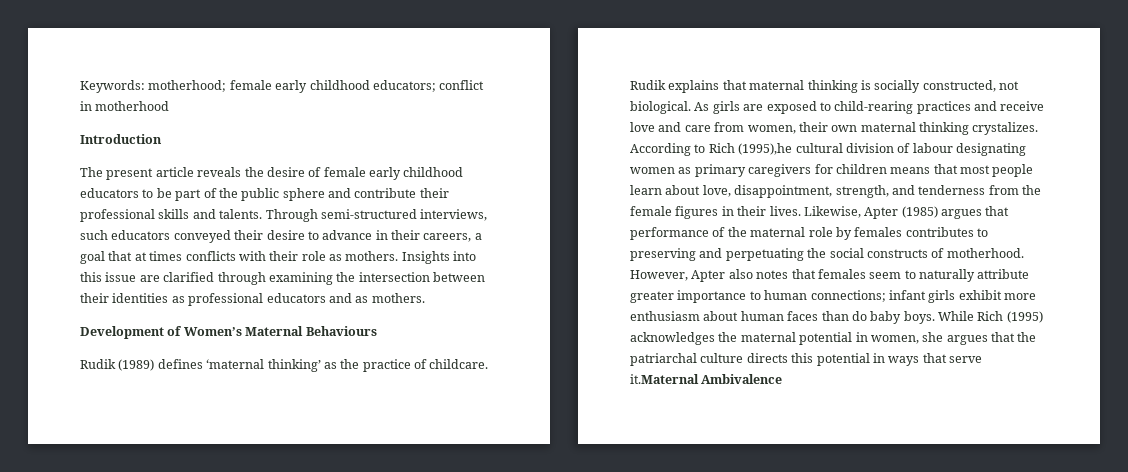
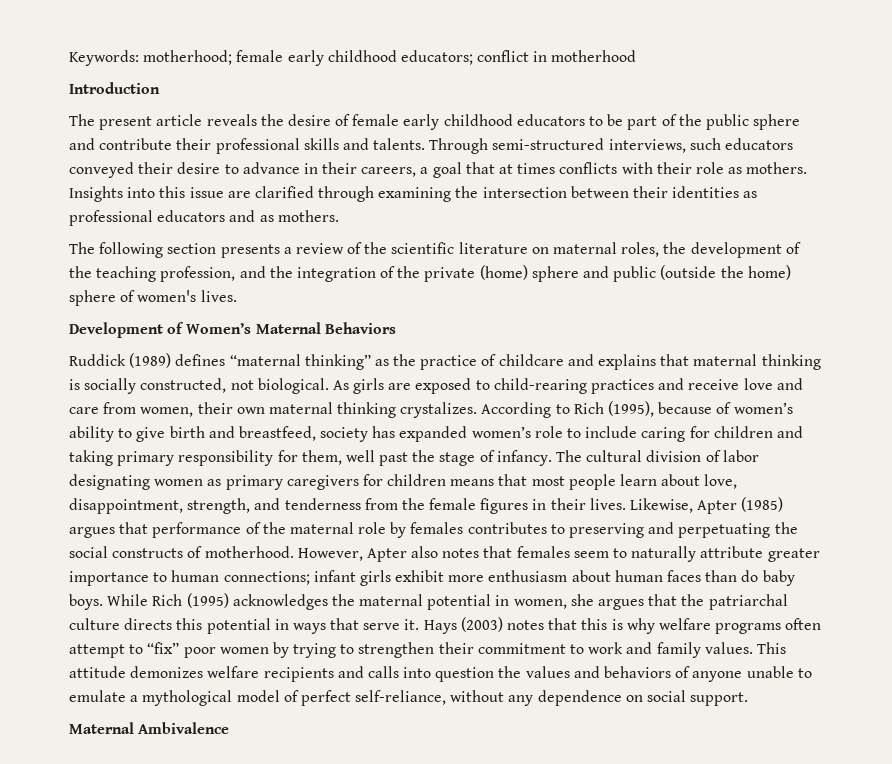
- Development of Women’s Maternal Behaviours
- Rudik (1989) defines ‘maternal thinking’ as the practice of childcare. Rudik explains that maternal thinking is socially constructed, not biological.
+ The following section presents a review of the scientific literature on maternal roles, the development of the teaching profession, and the integration of the private (home) sphere and public (outside the home) sphere of women's lives.
+ Development of Women’s Maternal Behaviors
+ Ruddick (1989) defines “maternal thinking” as the practice of childcare and explains that maternal thinking is socially constructed, not biological.
- According to Rich (1995),he cultural division of labour designating women as primary caregivers for children means that most people learn about love, disappointment, strength, and tenderness from the female figures in their lives.
+ According to Rich (1995), because of women’s ability to give birth and breastfeed, society has expanded women’s role to include caring for children and taking primary responsibility for them, well past the stage of infancy. The cultural division of labor designating women as primary caregivers for children means that most people learn about love, disappointment, strength, and tenderness from the female figures in their lives.
- While Rich (1995) acknowledges the maternal potential in women, she argues that the patriarchal culture directs this potential in ways that serve it.Maternal Ambivalence
+ While Rich (1995) acknowledges the maternal potential in women, she argues that the patriarchal culture directs this potential in ways that serve it. Hays (2003) notes that this is why welfare programs often attempt to “fix” poor women by trying to strengthen their commitment to work and family values. This attitude demonizes welfare recipients and calls into question the values and behaviors of anyone unable to emulate a mythological model of perfect self-reliance, without any dependence on social support.
+ Maternal Ambivalence

